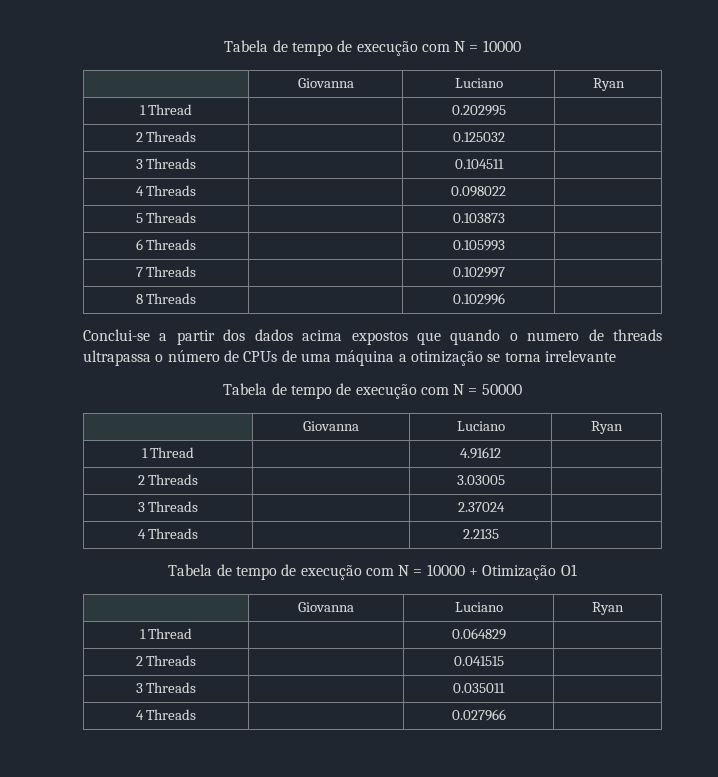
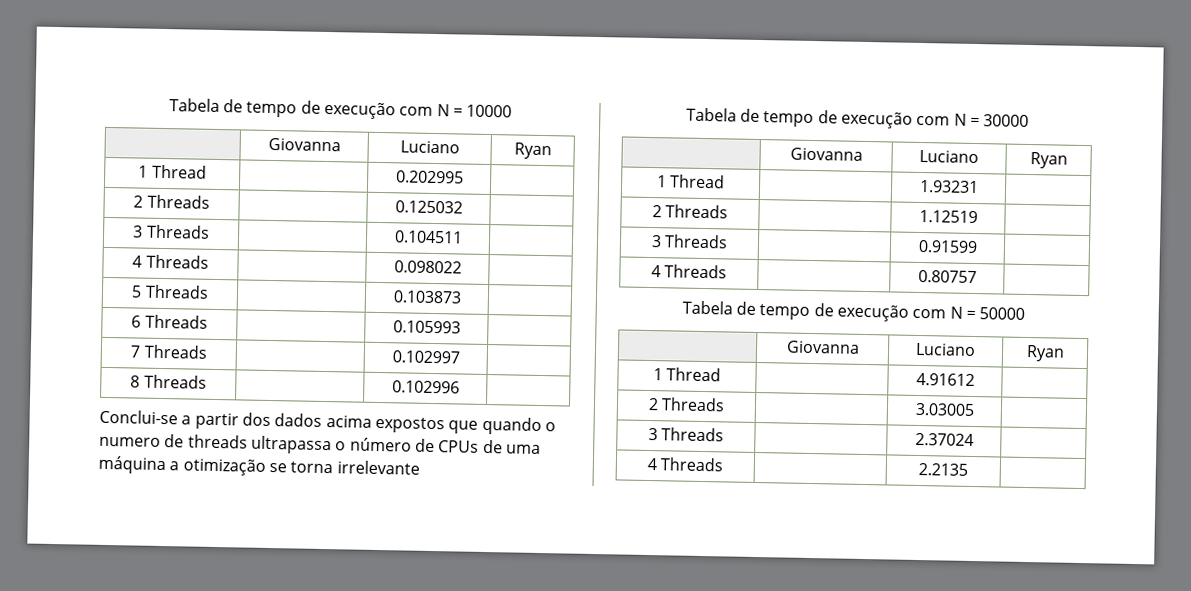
+ Tabela de tempo de execução com N = 30000
+ | Giovanna | Luciano | Ryan
+ 1 Thread | | 1.93231 |
+ 2 Threads | | 1.12519 |
+ 3 Threads | | 0.91599 |
+ 4 Threads | | 0.80757 |
- Tabela de tempo de execução com N = 10000 + Otimização O1
- | Giovanna | Luciano | Ryan
- 1 Thread | | 0.064829 |
- 2 Threads | | 0.041515 |
- 3 Threads | | 0.035011 |
- 4 Threads | | 0.027966 |

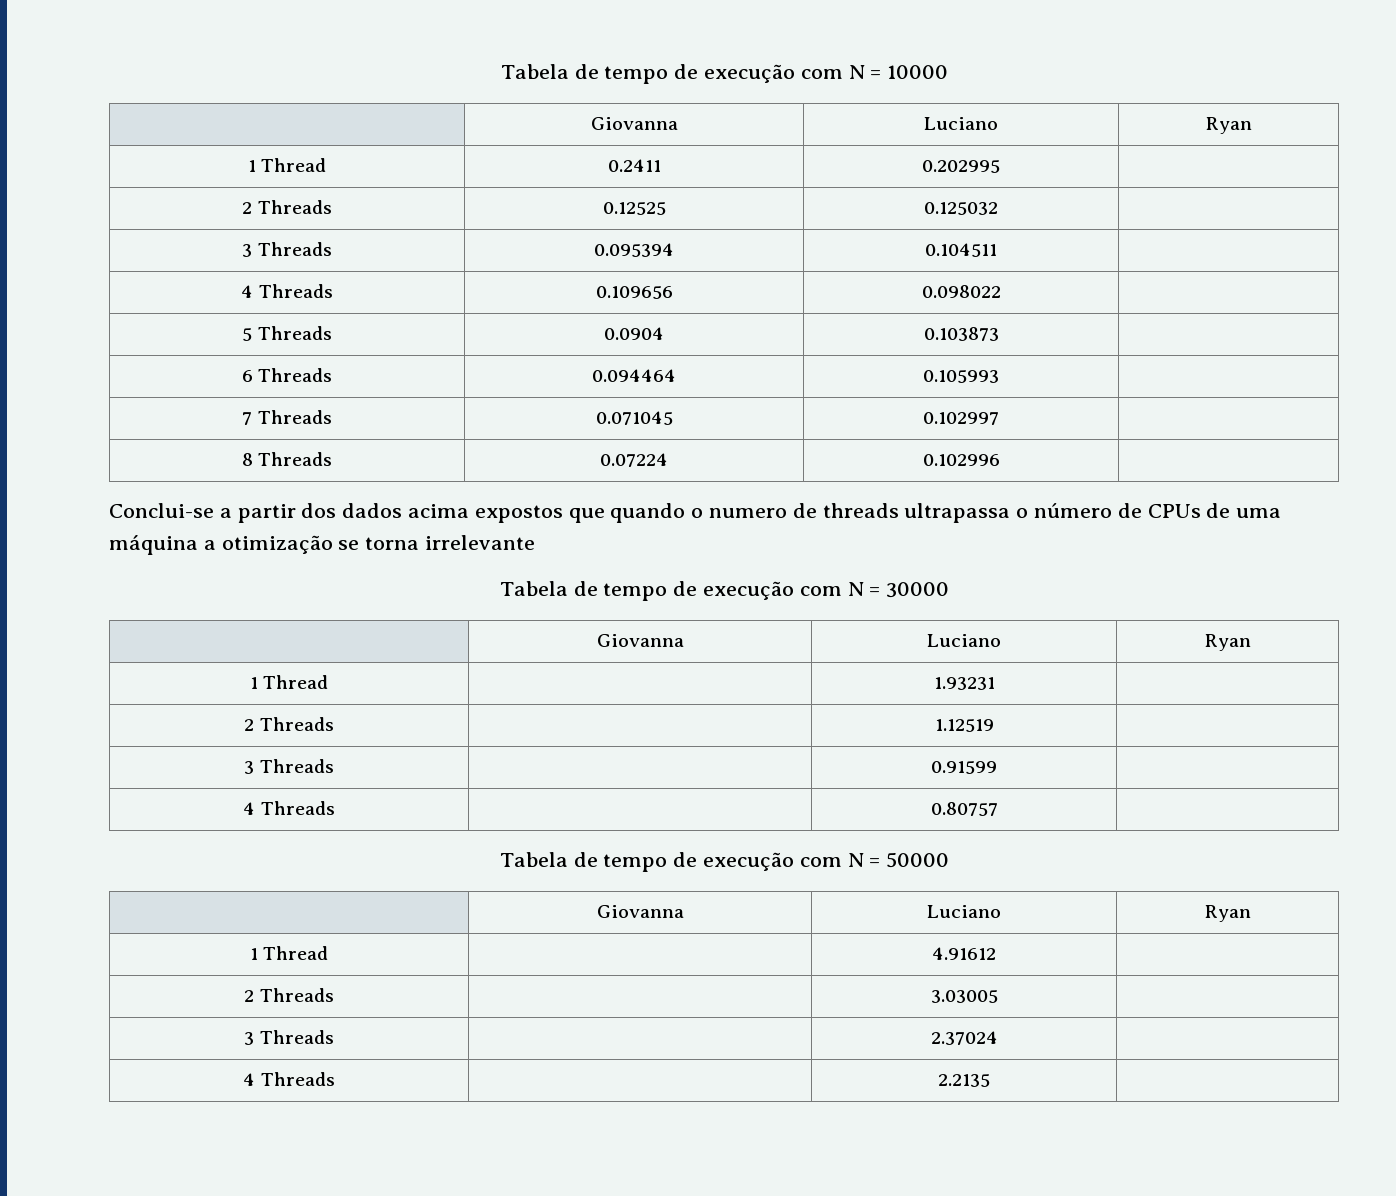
- 1 Thread | | 0.202995 |
+ 1 Thread | 0.2411 | 0.202995 |
- 2 Threads | | 0.125032 |
+ 2 Threads | 0.12525 | 0.125032 |
- 3 Threads | | 0.104511 |
+ 3 Threads | 0.095394 | 0.104511 |
- 4 Threads | | 0.098022 |
+ 4 Threads | 0.109656 | 0.098022 |
- 5 Threads | | 0.103873 |
+ 5 Threads | 0.0904 | 0.103873 |
- 6 Threads | | 0.105993 |
+ 6 Threads | 0.094464 | 0.105993 |
- 7 Threads | | 0.102997 |
+ 7 Threads | 0.071045 | 0.102997 |
- 8 Threads | | 0.102996 |
+ 8 Threads | 0.07224 | 0.102996 |

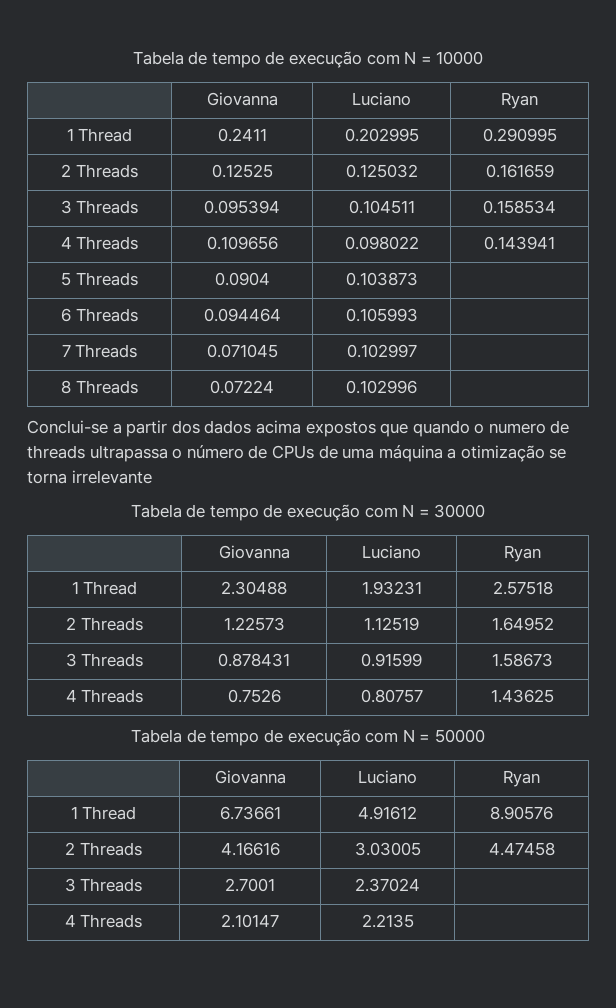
- 1 Thread | 0.2411 | 0.202995 |
+ 1 Thread | 0.2411 | 0.202995 | 0.290995
- 2 Threads | 0.12525 | 0.125032 |
+ 2 Threads | 0.12525 | 0.125032 | 0.161659
- 3 Threads | 0.095394 | 0.104511 |
+ 3 Threads | 0.095394 | 0.104511 | 0.158534
- 4 Threads | 0.109656 | 0.098022 |
+ 4 Threads | 0.109656 | 0.098022 | 0.143941
- 1 Thread | | 1.93231 |
- 2 Threads | | 1.12519 |
- 3 Threads | | 0.91599 |
- 4 Threads | | 0.80757 |
+ 1 Thread | 2.30488 | 1.93231 | 2.57518
+ 2 Threads | 1.22573 | 1.12519 | 1.64952
+ 3 Threads | 0.878431 | 0.91599 | 1.58673
+ 4 Threads | 0.7526 | 0.80757 | 1.43625
- 1 Thread | | 4.91612 |
- 2 Threads | | 3.03005 |
- 3 Threads | | 2.37024 |
+ 1 Thread | 6.73661 | 4.91612 | 8.90576
+ 2 Threads | 4.16616 | 3.03005 | 4.47458
+ 3 Threads | 2.7001 | 2.37024 |
- 4 Threads | | 2.2135 |
+ 4 Threads | 2.10147 | 2.2135 |

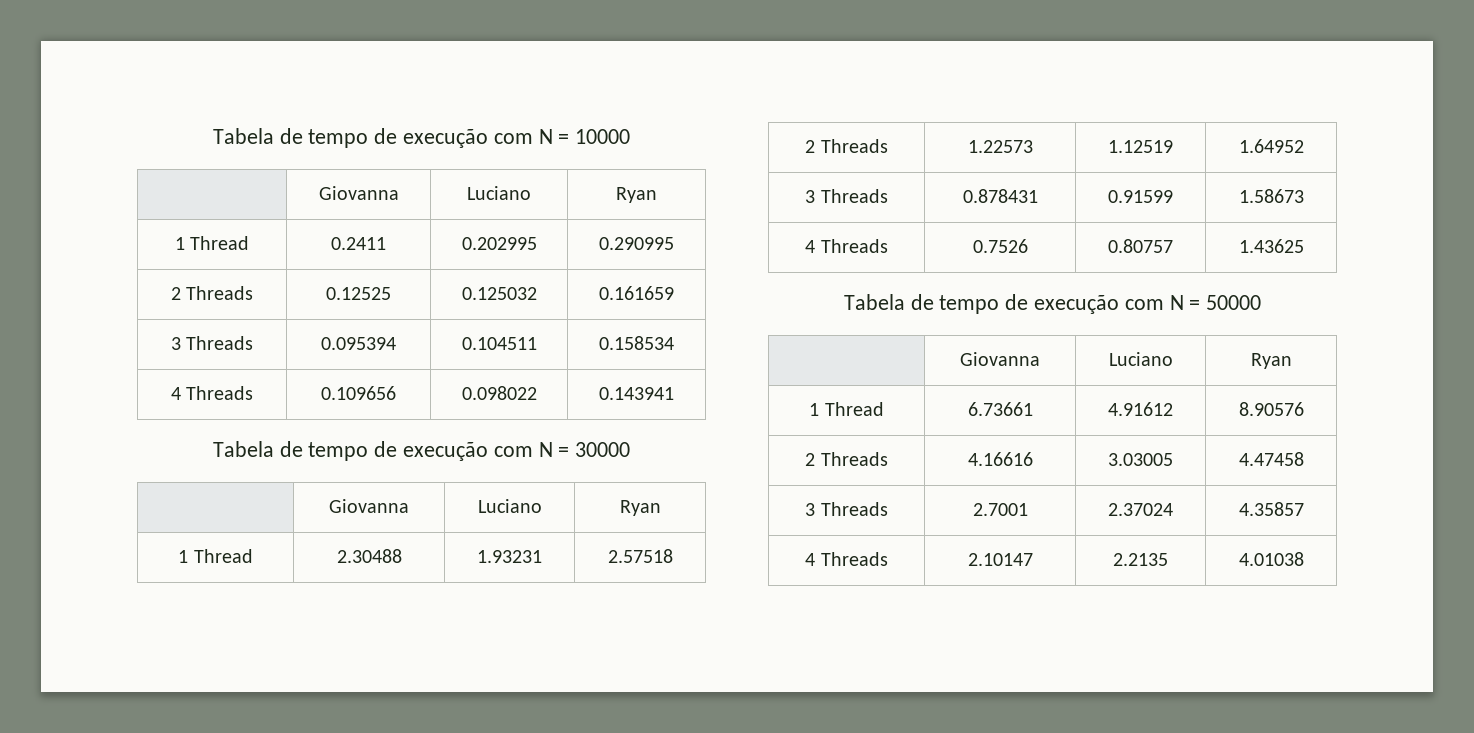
- 5 Threads | 0.0904 | 0.103873 |
- 6 Threads | 0.094464 | 0.105993 |
- 7 Threads | 0.071045 | 0.102997 |
- 8 Threads | 0.07224 | 0.102996 |
- Conclui-se a partir dos dados acima expostos que quando o numero de threads ultrapassa o número de CPUs de uma máquina a otimização se torna irrelevante
- 3 Threads | 2.7001 | 2.37024 |
+ 3 Threads | 2.7001 | 2.37024 | 4.35857
- 4 Threads | 2.10147 | 2.2135 |
+ 4 Threads | 2.10147 | 2.2135 | 4.01038

